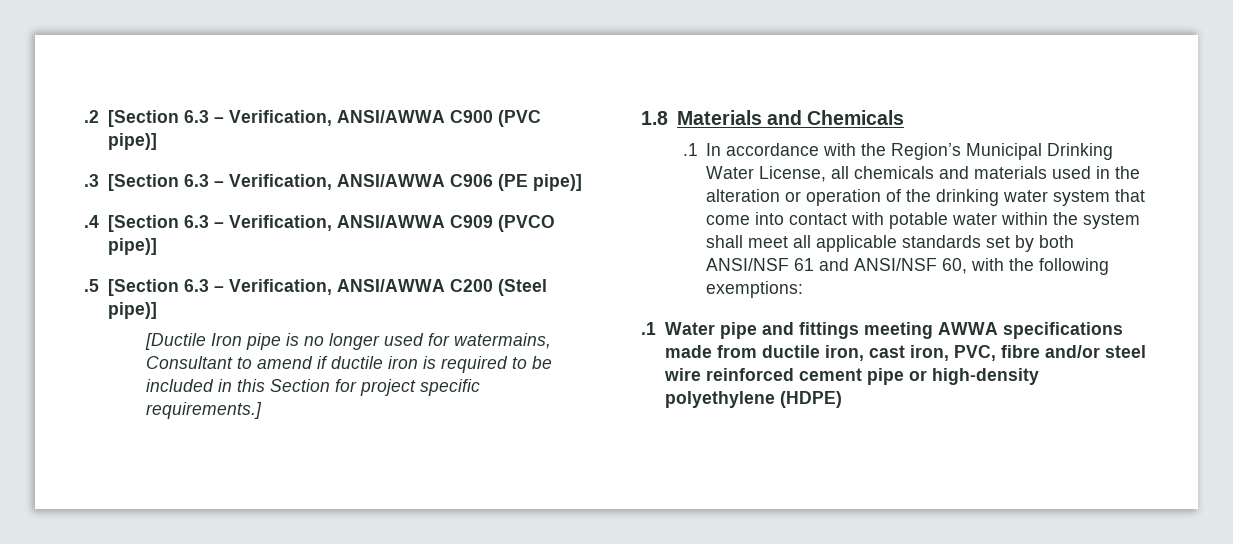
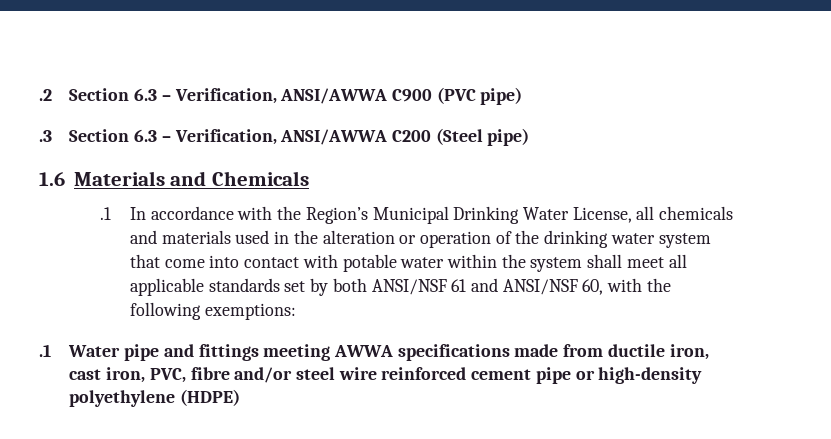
- .2 [Section 6.3 – Verification, ANSI/AWWA C900 (PVC pipe)]
+ .2 Section 6.3 – Verification, ANSI/AWWA C900 (PVC pipe)
- .3 [Section 6.3 – Verification, ANSI/AWWA C906 (PE pipe)]
- .4 [Section 6.3 – Verification, ANSI/AWWA C909 (PVCO pipe)]
- .5 [Section 6.3 – Verification, ANSI/AWWA C200 (Steel pipe)]
- [Ductile Iron pipe is no longer used for watermains, Consultant to amend if ductile iron is required to be included in this Section for project specific requirements.]
- 1.8 Materials and Chemicals
+ .3 Section 6.3 – Verification, ANSI/AWWA C200 (Steel pipe)
+ 1.6 Materials and Chemicals

